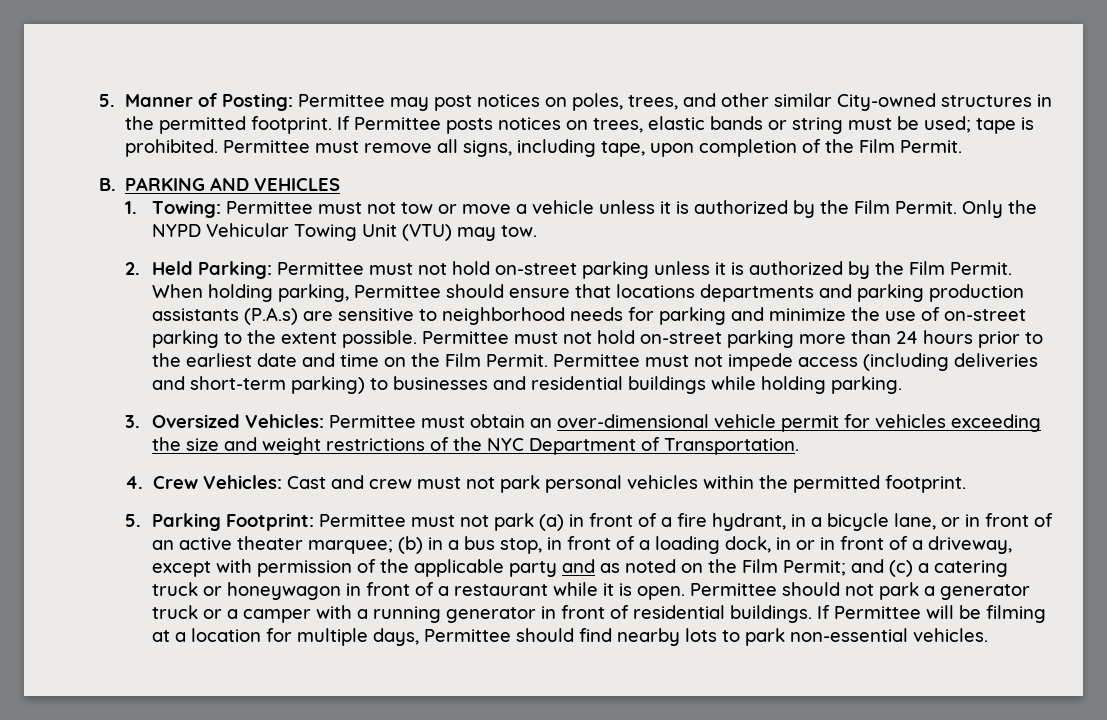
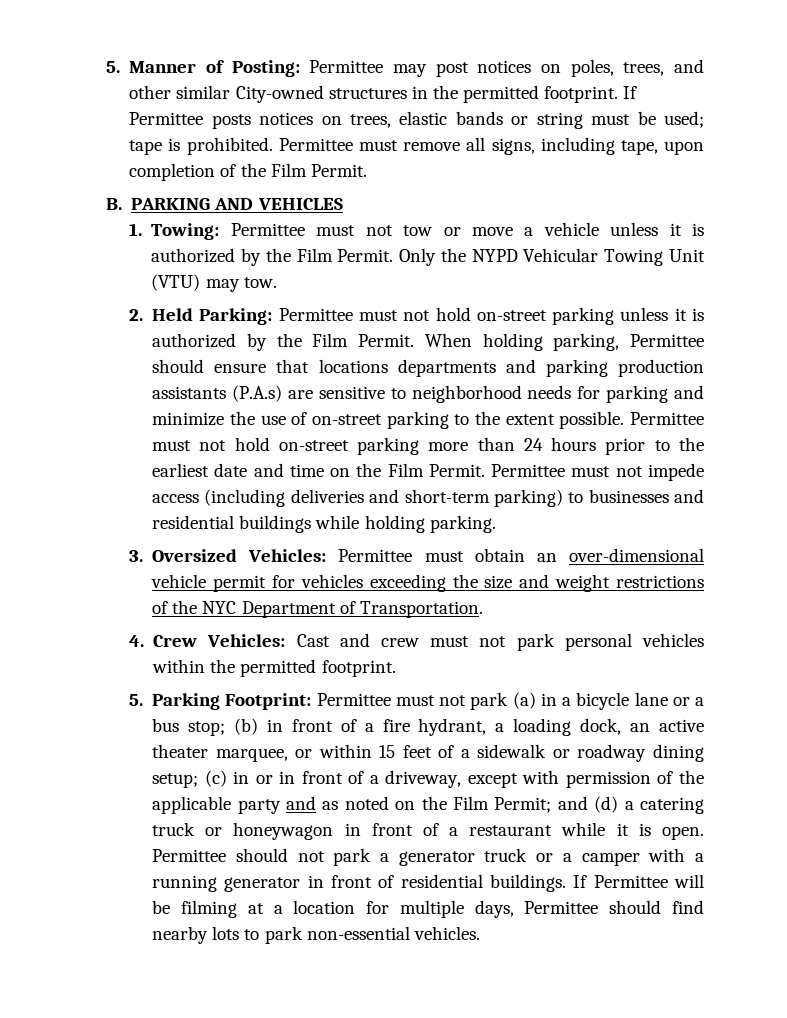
- 5. Parking Footprint: Permittee must not park (a) in front of a fire hydrant, in a bicycle lane, or in front of an active theater marquee; (b) in a bus stop, in front of a loading dock, in or in front of a driveway, except with permission of the applicable party and as noted on the Film Permit; and (c) a catering truck or honeywagon in front of a restaurant while it is open.
+ 5. Parking Footprint: Permittee must not park (a) in a bicycle lane or a bus stop; (b) in front of a fire hydrant, a loading dock, an active theater marquee, or within 15 feet of a sidewalk or roadway dining setup; (c) in or in front of a driveway, except with permission of the applicable party and as noted on the Film Permit; and (d) a catering truck or honeywagon in front of a restaurant while it is open.

